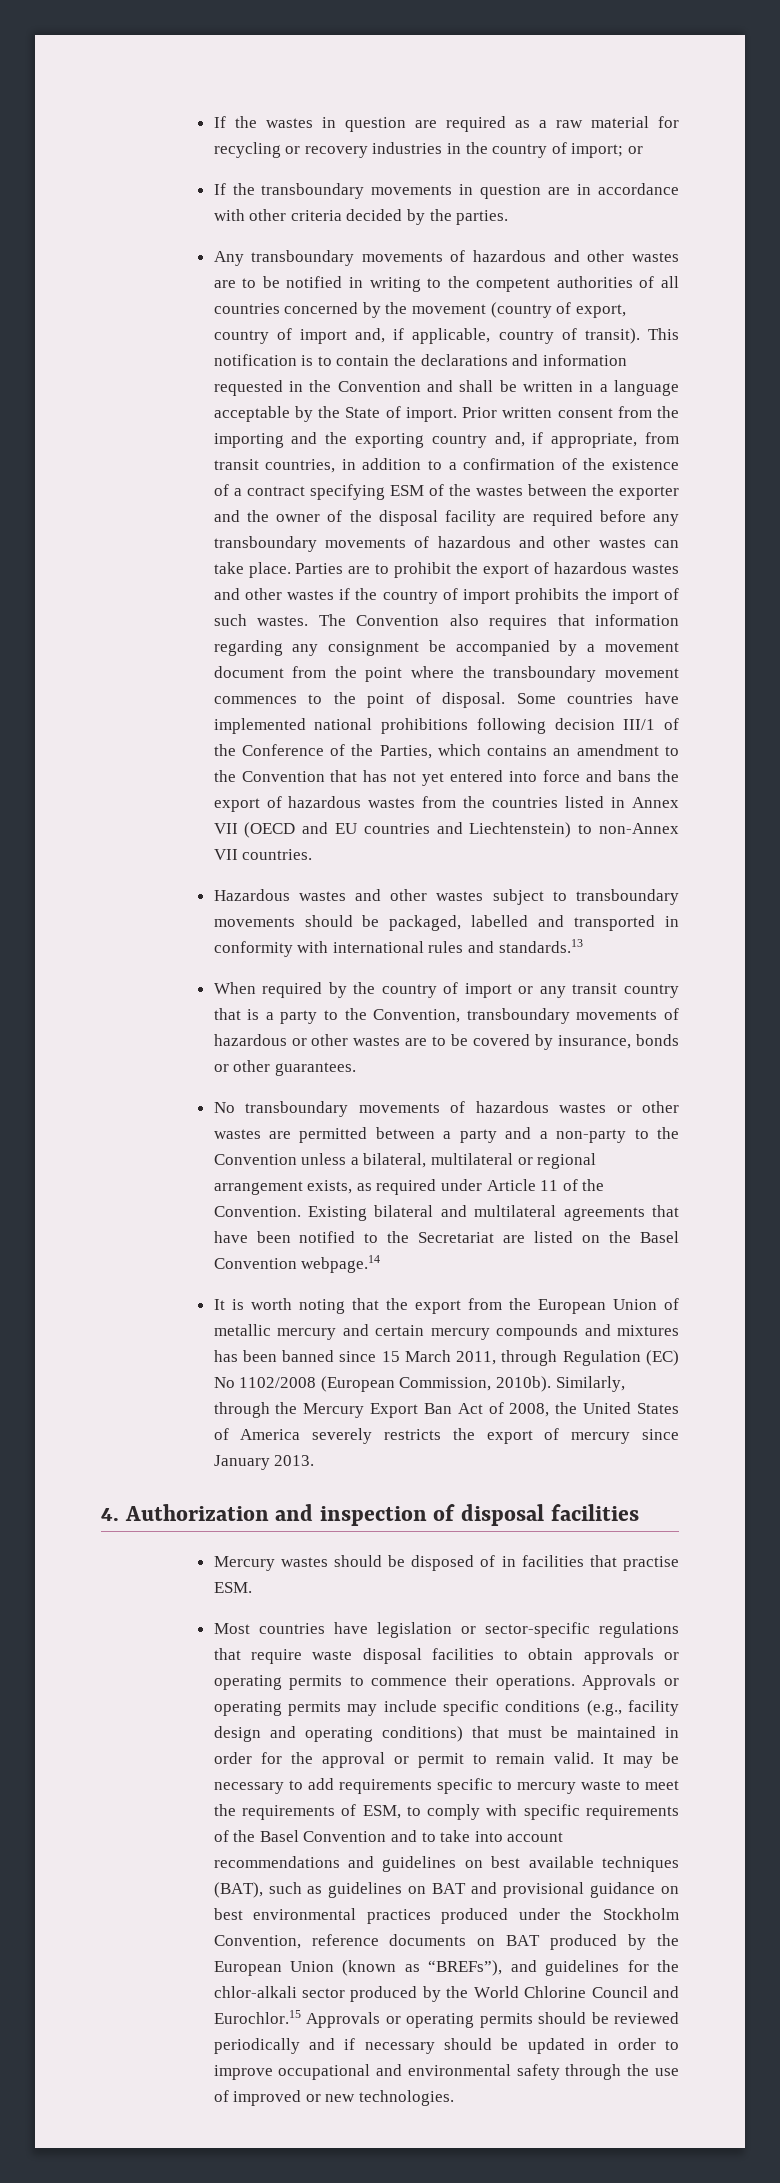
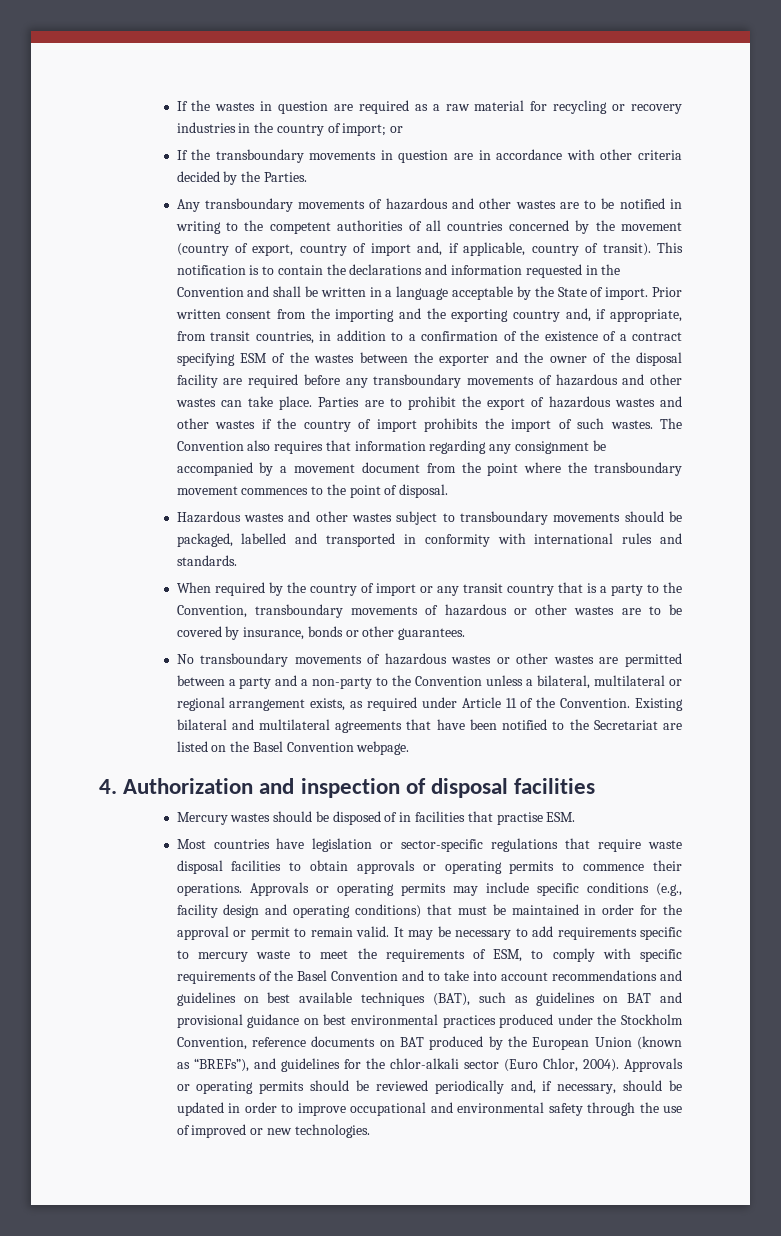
- If the transboundary movements in question are in accordance with other criteria decided by the parties.
+ If the transboundary movements in question are in accordance with other criteria decided by the Parties.
- Some countries have implemented national prohibitions following decision III/1 of the Conference of the Parties, which contains an amendment to the Convention that has not yet entered into force and bans the export of hazardous wastes from the countries listed in Annex VII (OECD and EU countries and Liechtenstein) to non-Annex VII countries.
- Hazardous wastes and other wastes subject to transboundary movements should be packaged, labelled and transported in conformity with international rules and standards.13
+ Hazardous wastes and other wastes subject to transboundary movements should be packaged, labelled and transported in conformity with international rules and standards.
- Existing bilateral and multilateral agreements that have been notified to the Secretariat are listed on the Basel Convention webpage.14
- It is worth noting that the export from the European Union of metallic mercury and certain mercury compounds and mixtures has been banned since 15 March 2011, through Regulation (EC) No 1102/2008 (European Commission, 2010b). Similarly, through the Mercury Export Ban Act of 2008, the United States of America severely restricts the export of mercury since January 2013.
+ Existing bilateral and multilateral agreements that have been notified to the Secretariat are listed on the Basel Convention webpage.
- It may be necessary to add requirements specific to mercury waste to meet the requirements of ESM, to comply with specific requirements of the Basel Convention and to take into account recommendations and guidelines on best available techniques (BAT), such as guidelines on BAT and provisional guidance on best environmental practices produced under the Stockholm Convention, reference documents on BAT produced by the European Union (known as “BREFs”), and guidelines for the chlor-alkali sector produced by the World Chlorine Council and Eurochlor.15 Approvals or operating permits should be reviewed periodically and if necessary should be updated in order to improve occupational and environmental safety through the use of improved or new technologies.
+ It may be necessary to add requirements specific to mercury waste to meet the requirements of ESM, to comply with specific requirements of the Basel Convention and to take into account recommendations and guidelines on best available techniques (BAT), such as guidelines on BAT and provisional guidance on best environmental practices produced under the Stockholm Convention, reference documents on BAT produced by the European Union (known as “BREFs”), and guidelines for the chlor-alkali sector (Euro Chlor, 2004). Approvals or operating permits should be reviewed periodically and, if necessary, should be updated in order to improve occupational and environmental safety through the use of improved or new technologies.

